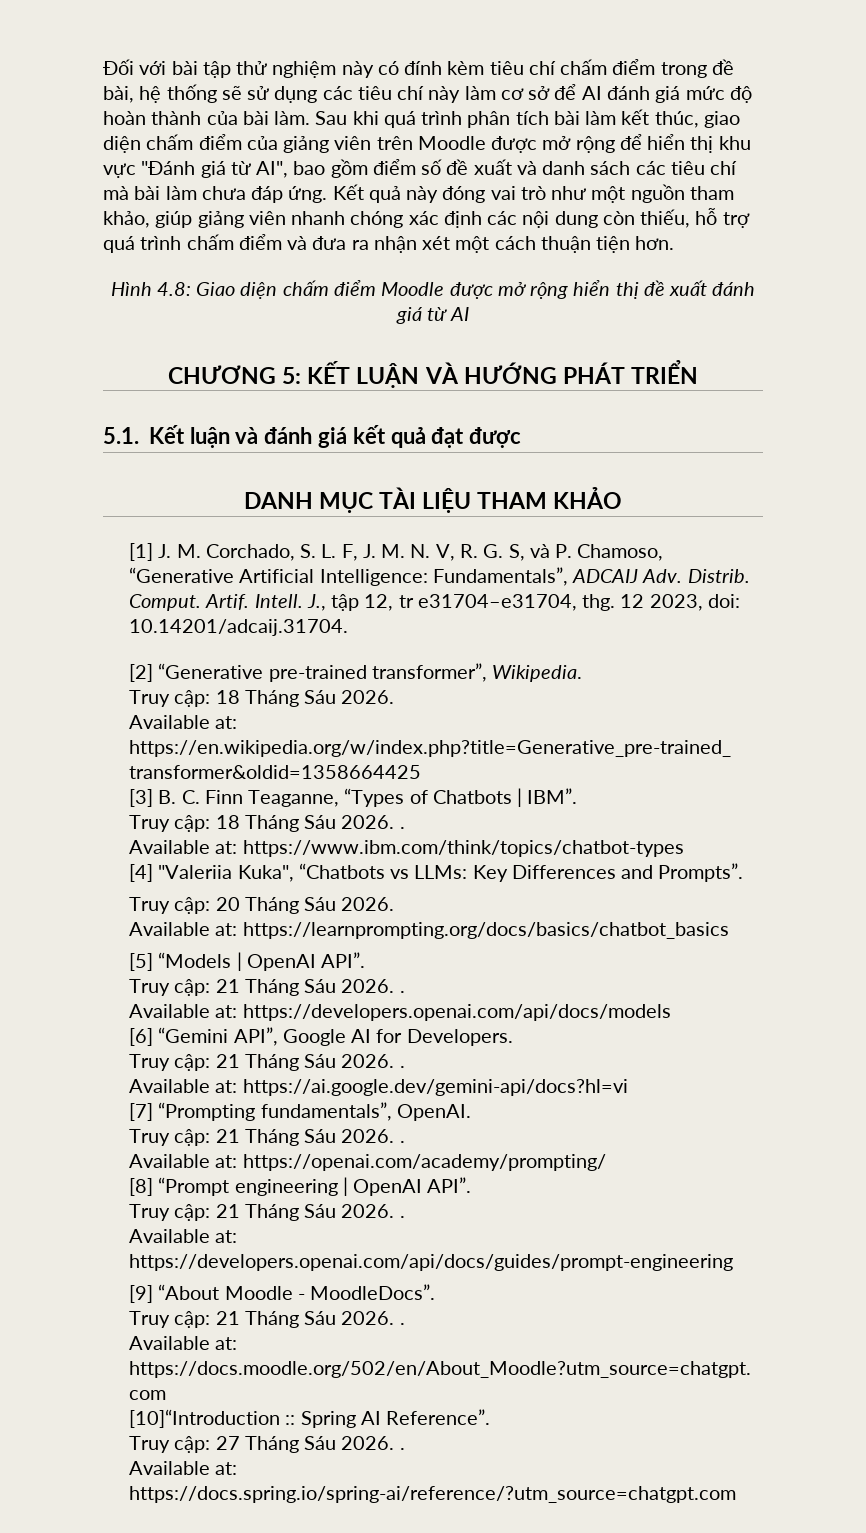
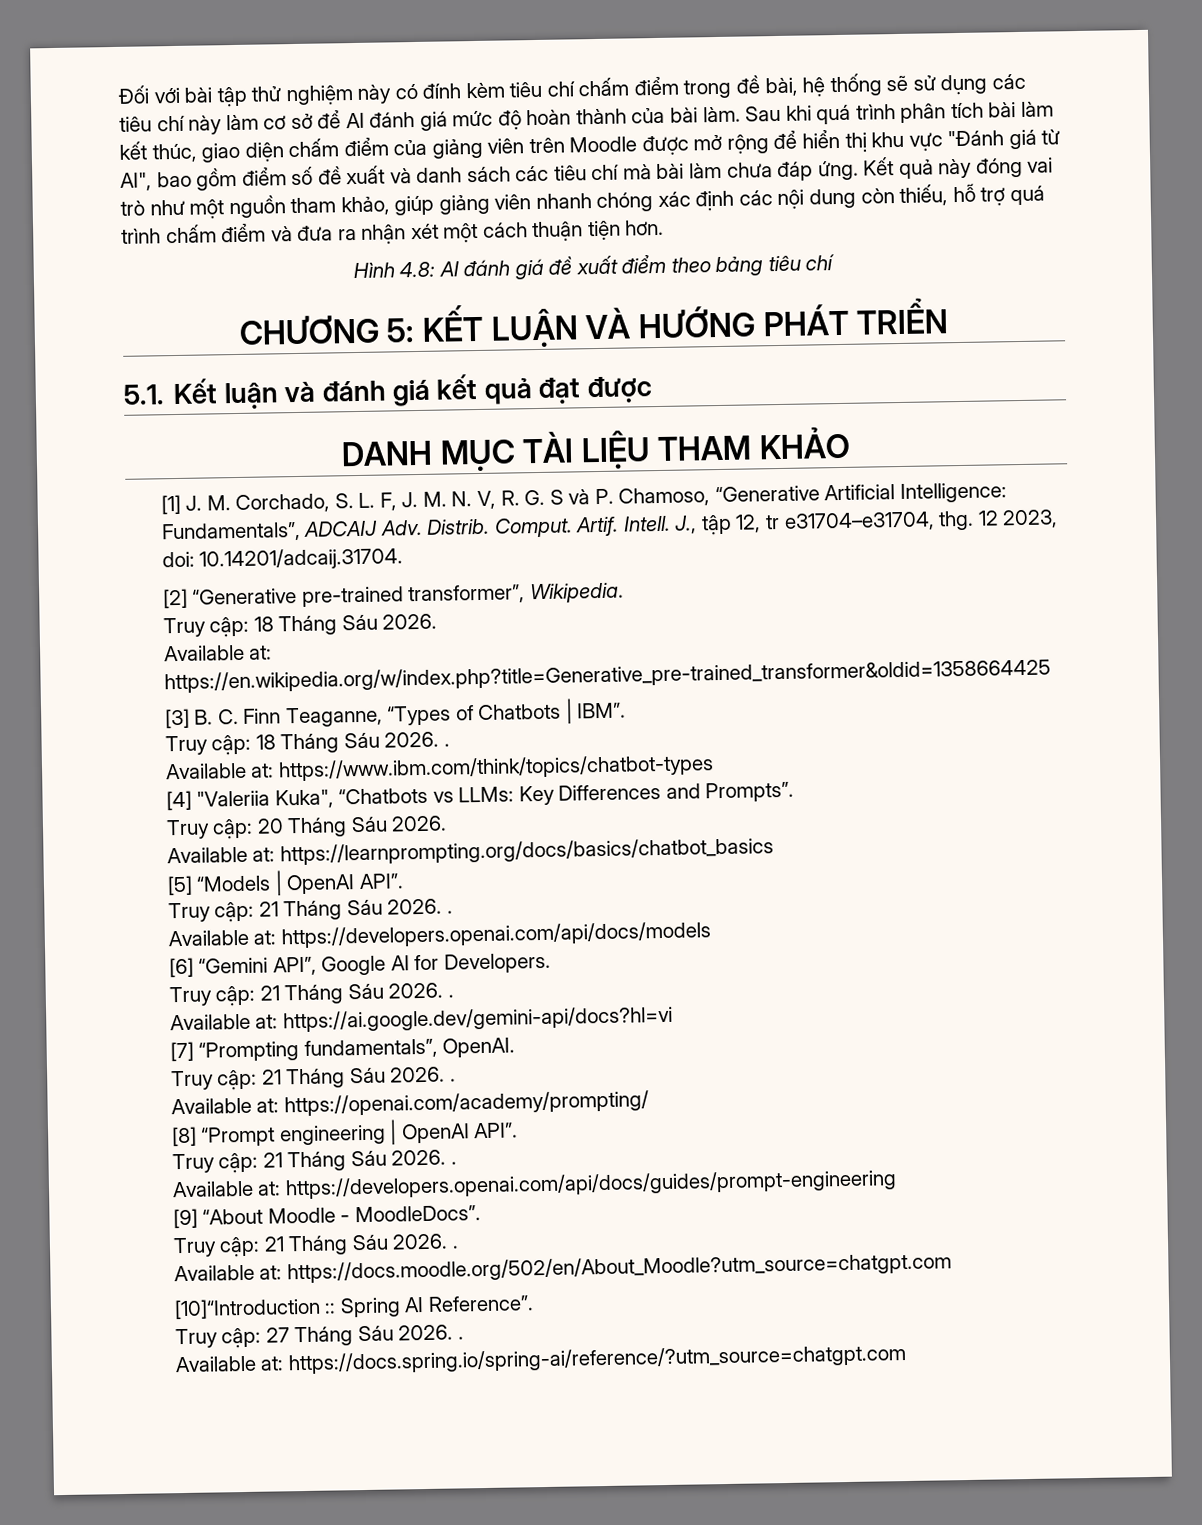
- Hình 4.8: Giao diện chấm điểm Moodle được mở rộng hiển thị đề xuất đánh giá từ AI
+ Hình 4.8: AI đánh giá đề xuất điểm theo bảng tiêu chí
- [1] J. M. Corchado, S. L. F, J. M. N. V, R. G. S, và P. Chamoso, “Generative Artificial Intelligence: Fundamentals”, ADCAIJ Adv. Distrib.
+ [1] J. M. Corchado, S. L. F, J. M. N. V, R. G. S và P. Chamoso, “Generative Artificial Intelligence: Fundamentals”, ADCAIJ Adv. Distrib.

